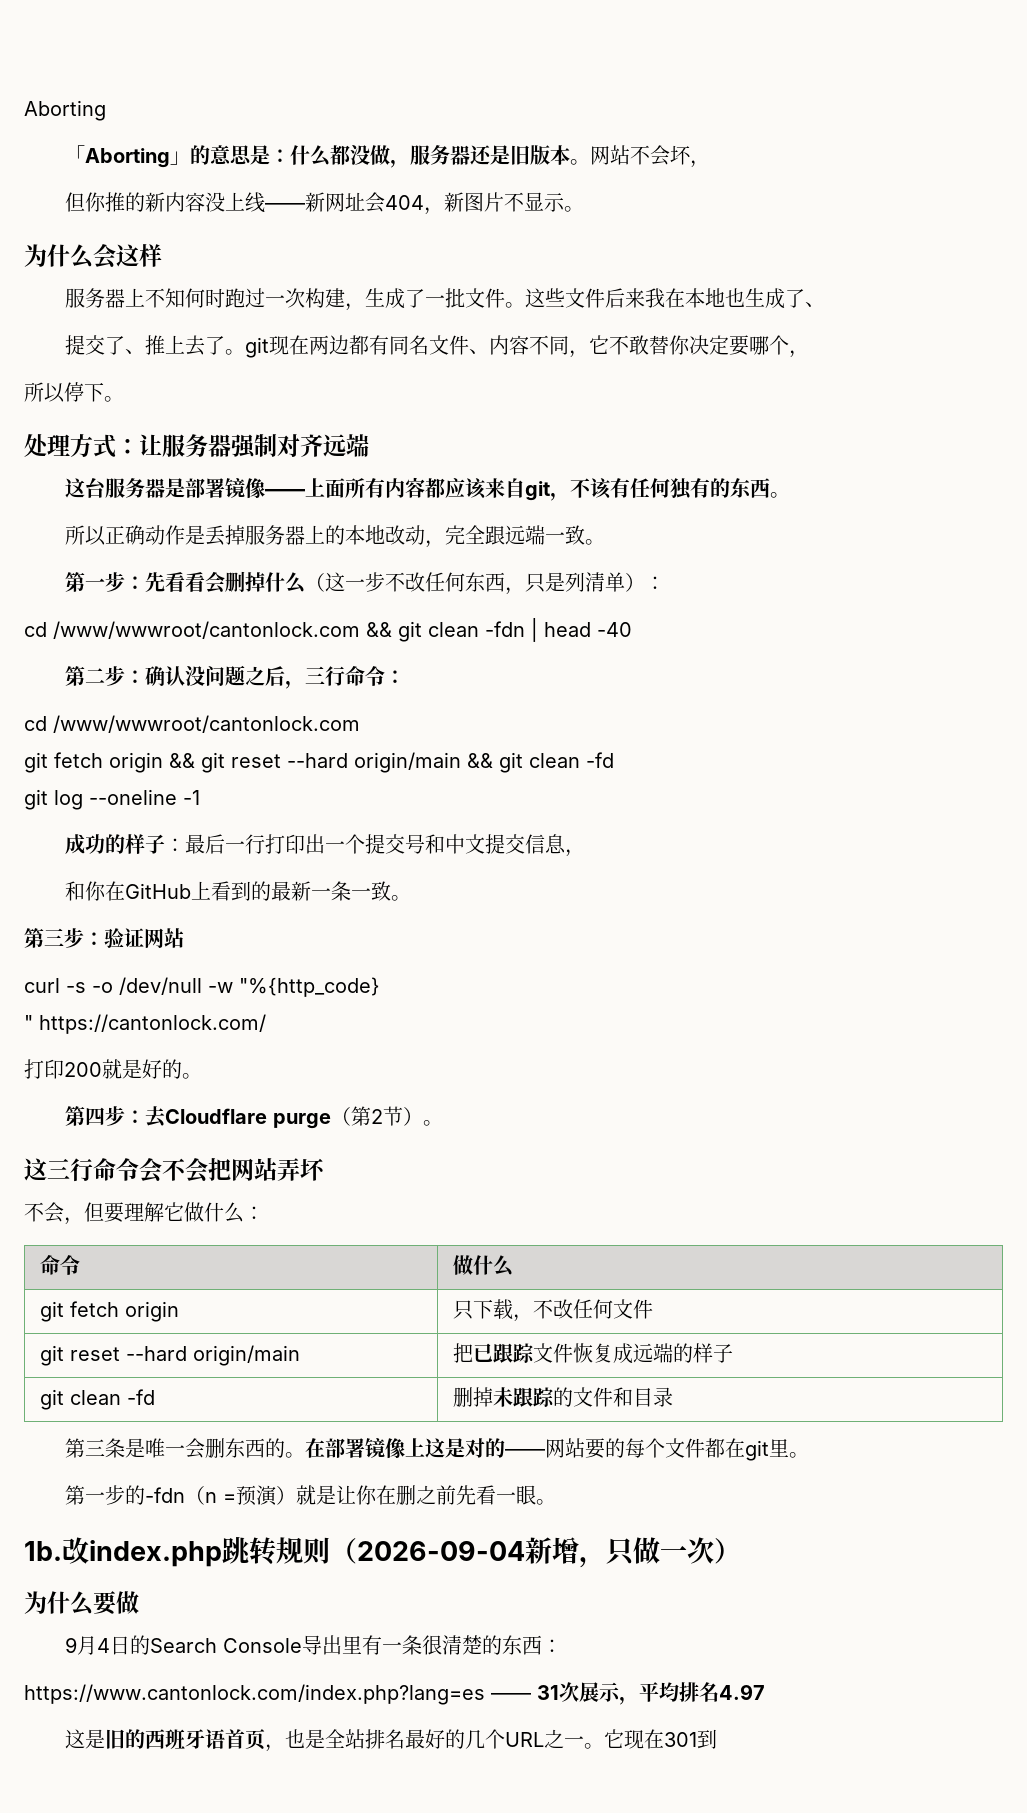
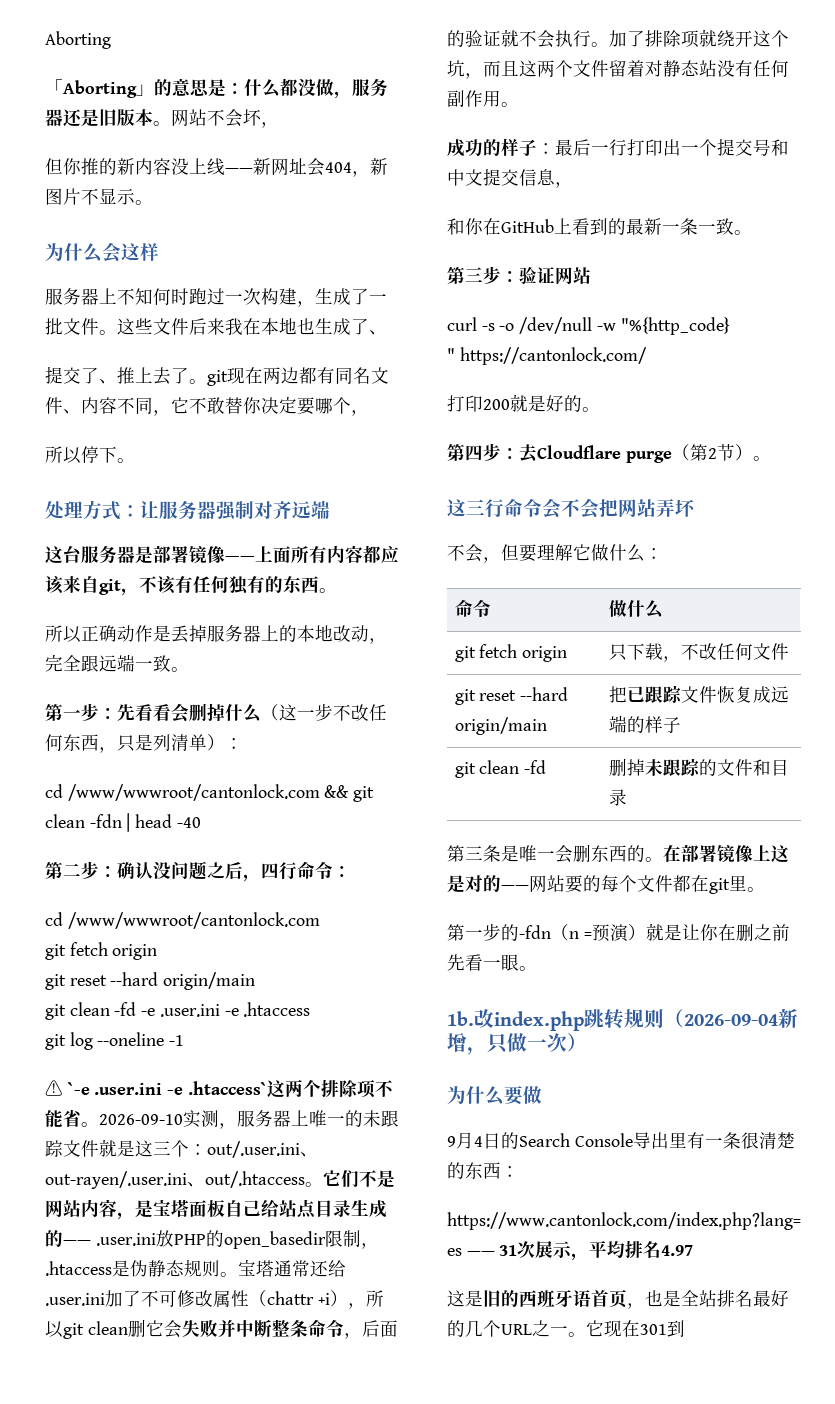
- 第二步：确认没问题之后，三行命令：
+ 第二步：确认没问题之后，四行命令：
  cd /www/wwwroot/cantonlock.com
- git fetch origin && git reset --hard origin/main && git clean -fd
+ git fetch origin
+ git reset --hard origin/main
+ git clean -fd -e .user.ini -e .htaccess
+ ⚠ `-e .user.ini -e .htaccess`这两个排除项不能省。2026-09-10实测，服务器上唯一的未跟踪文件就是这三个：out/.user.ini、out-rayen/.user.ini、out/.htaccess。它们不是网站内容，是宝塔面板自己给站点目录生成的—— .user.ini放PHP的open_basedir限制，.htaccess是伪静态规则。宝塔通常还给.user.ini加了不可修改属性（chattr +i），所以git clean删它会失败并中断整条命令，后面的验证就不会执行。加了排除项就绕开这个坑，而且这两个文件留着对静态站没有任何副作用。

